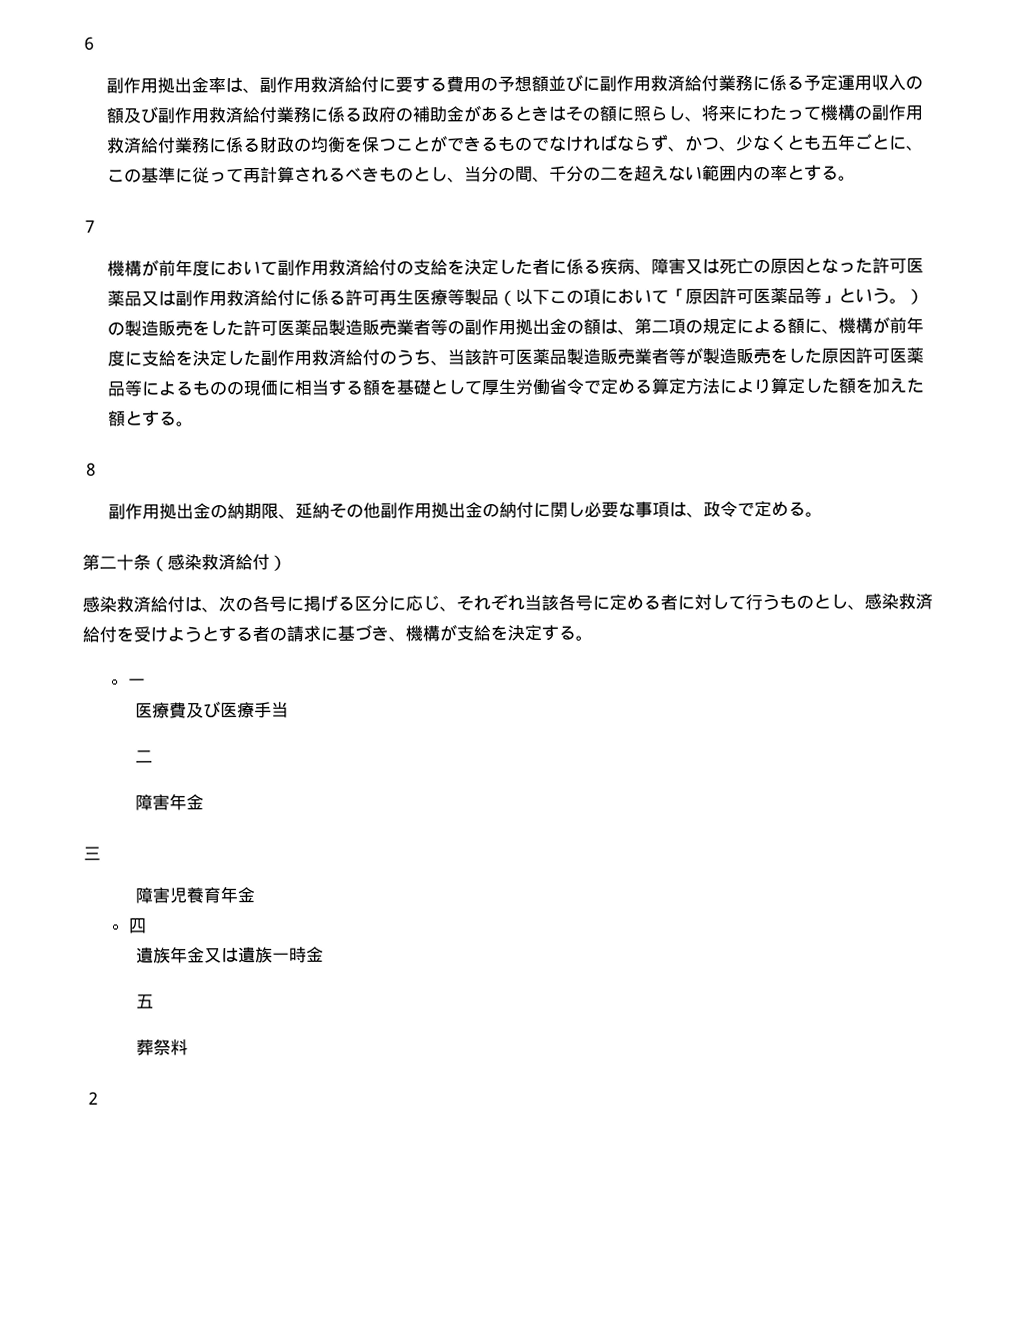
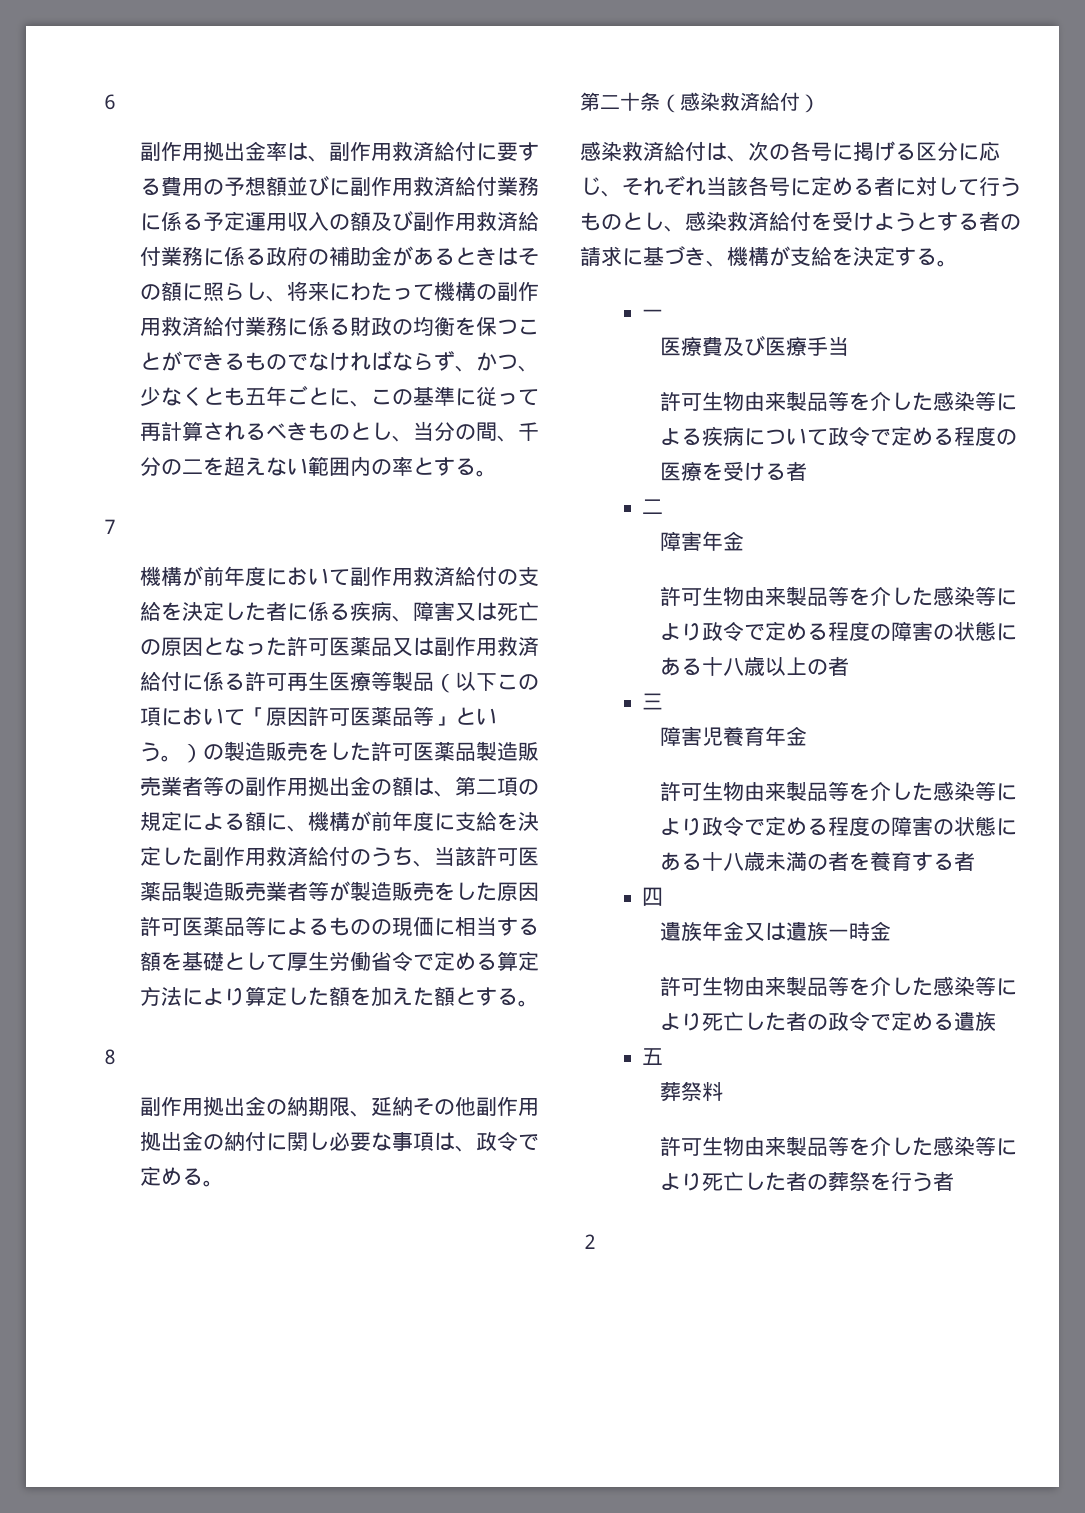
  医療費及び医療手当
+ 許可生物由来製品等を介した感染等による疾病について政令で定める程度の医療を受ける者
  二
  障害年金
+ 許可生物由来製品等を介した感染等により政令で定める程度の障害の状態にある十八歳以上の者
  三
  障害児養育年金
+ 許可生物由来製品等を介した感染等により政令で定める程度の障害の状態にある十八歳未満の者を養育する者
  遺族年金又は遺族一時金
+ 許可生物由来製品等を介した感染等により死亡した者の政令で定める遺族
  五
  葬祭料
+ 許可生物由来製品等を介した感染等により死亡した者の葬祭を行う者

